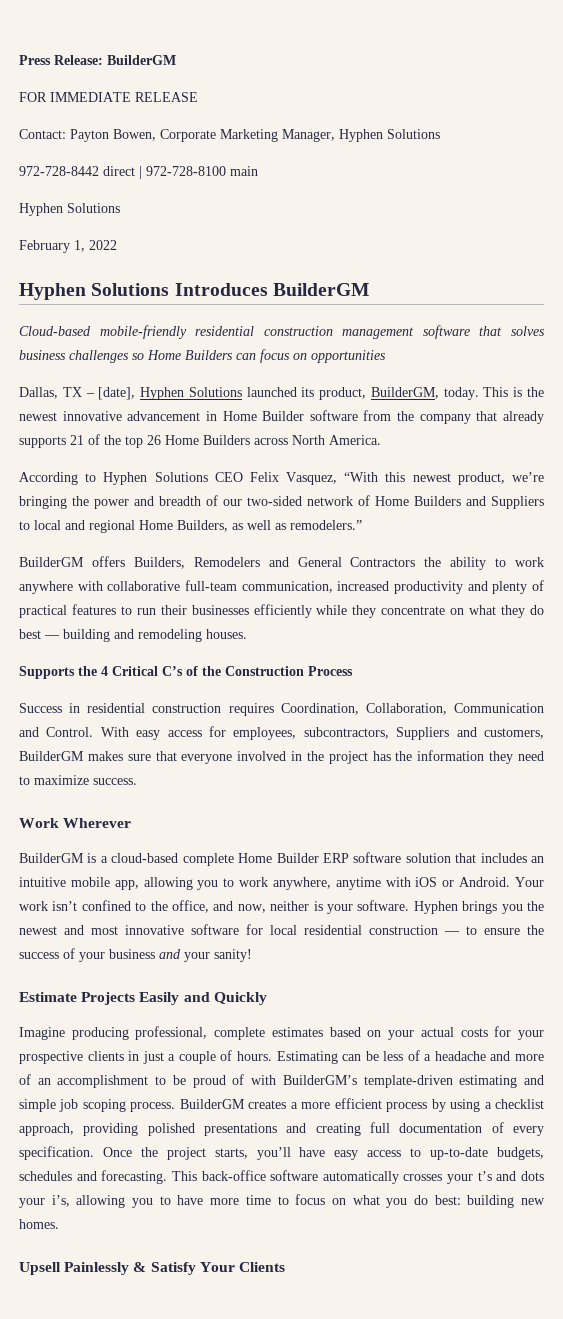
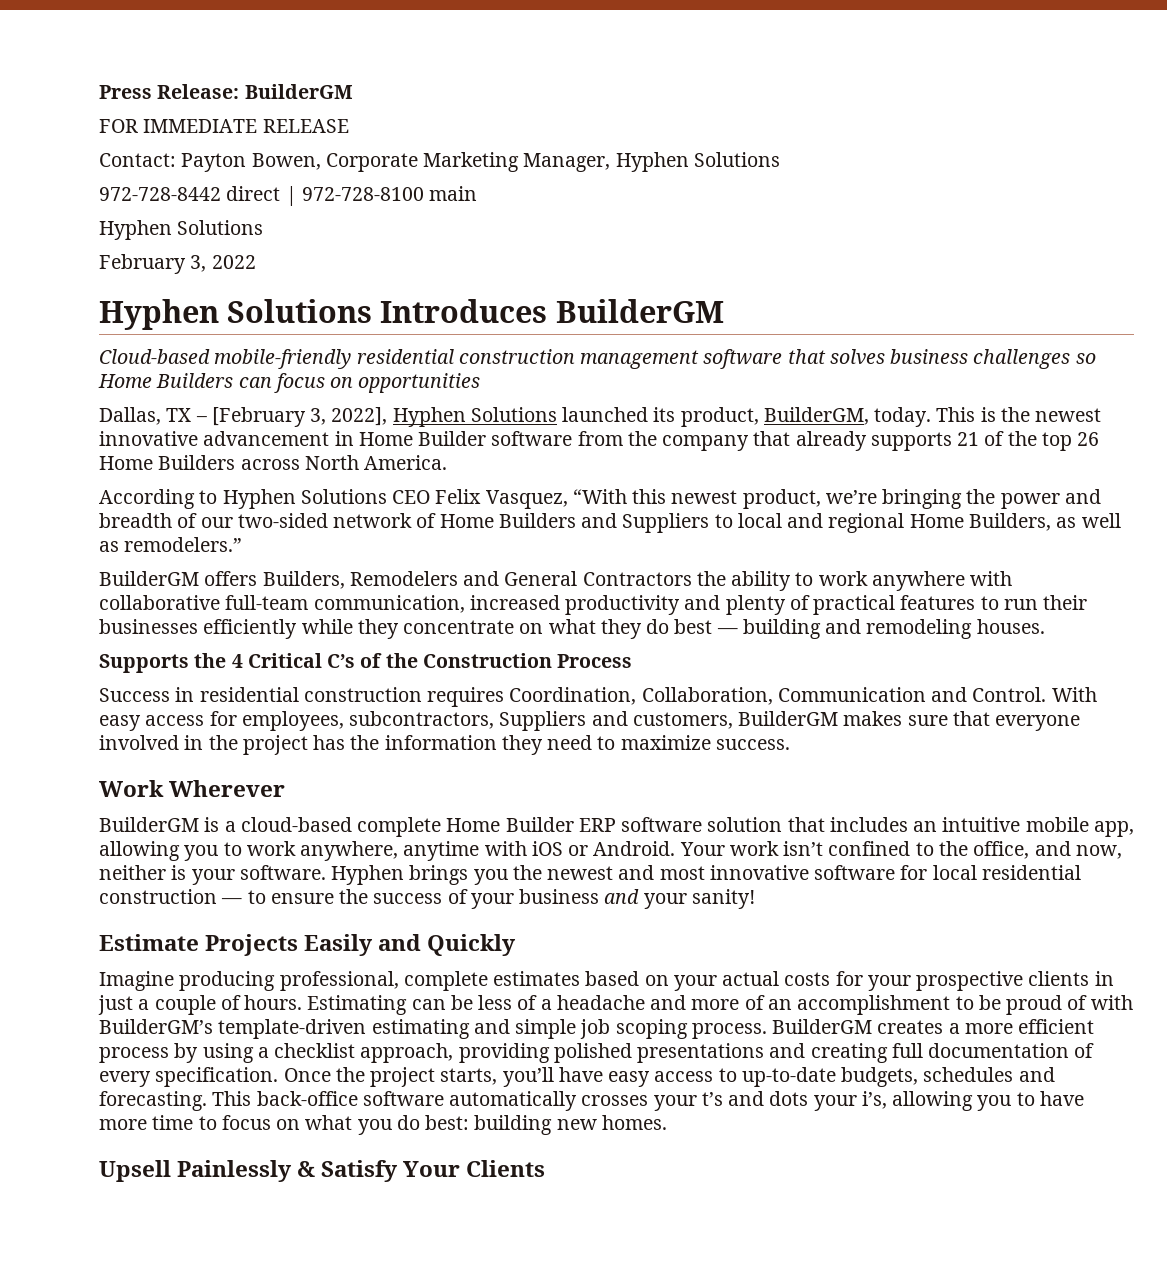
- February 1, 2022
+ February 3, 2022
- Dallas, TX – [date], Hyphen Solutions launched its product, BuilderGM, today.
+ Dallas, TX – [February 3, 2022], Hyphen Solutions launched its product, BuilderGM, today.

